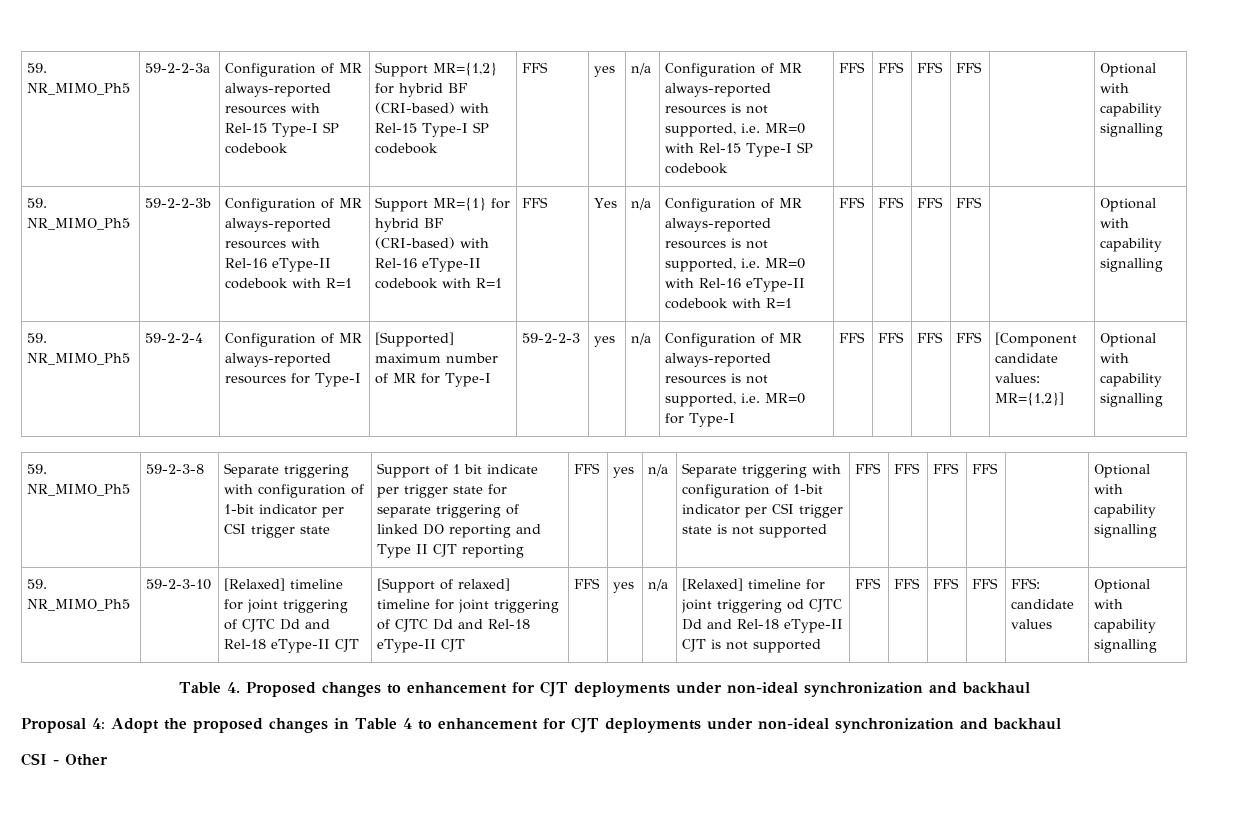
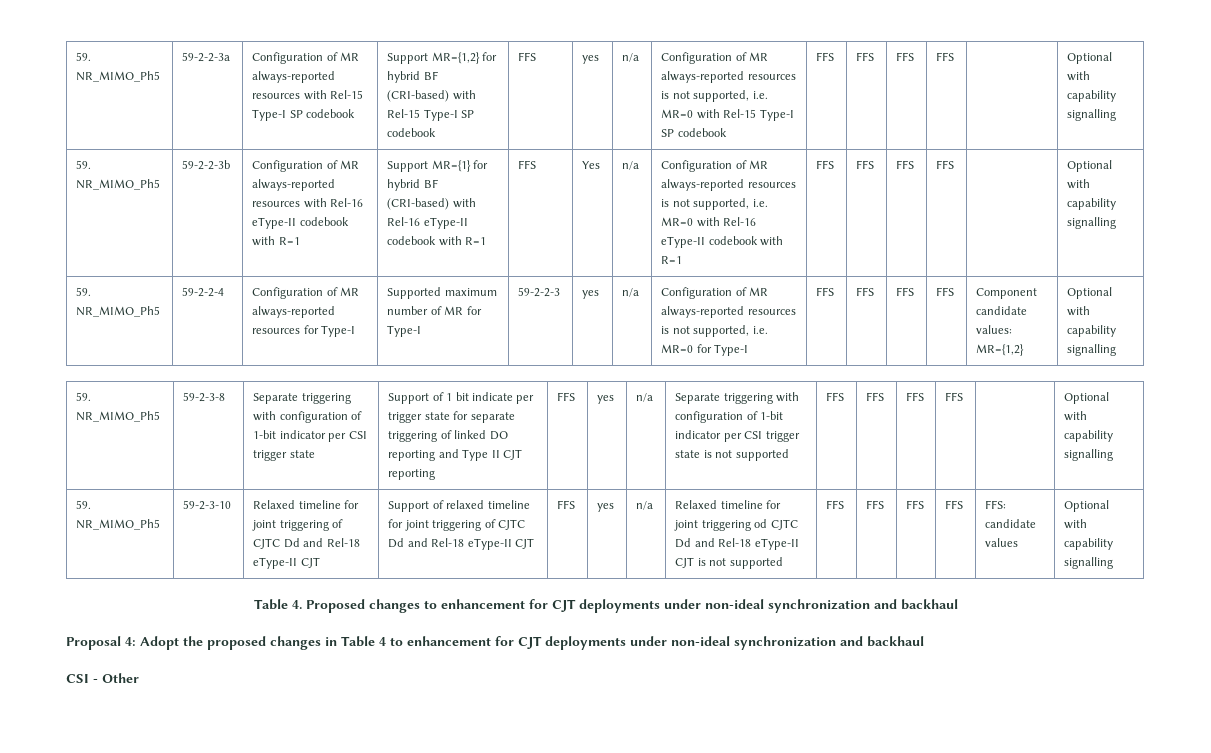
- [Supported] maximum number of MR for Type-I
+ Supported maximum number of MR for Type-I
- [Component candidate values: MR={1,2}]
+ Component candidate values: MR={1,2}
- [Relaxed] timeline for joint triggering of CJTC Dd and Rel-18 eType-II CJT
+ Relaxed timeline for joint triggering of CJTC Dd and Rel-18 eType-II CJT
- [Support of relaxed] timeline for joint triggering of CJTC Dd and Rel-18 eType-II CJT
+ Support of relaxed timeline for joint triggering of CJTC Dd and Rel-18 eType-II CJT
- [Relaxed] timeline for joint triggering od CJTC Dd and Rel-18 eType-II CJT is not supported
+ Relaxed timeline for joint triggering od CJTC Dd and Rel-18 eType-II CJT is not supported

